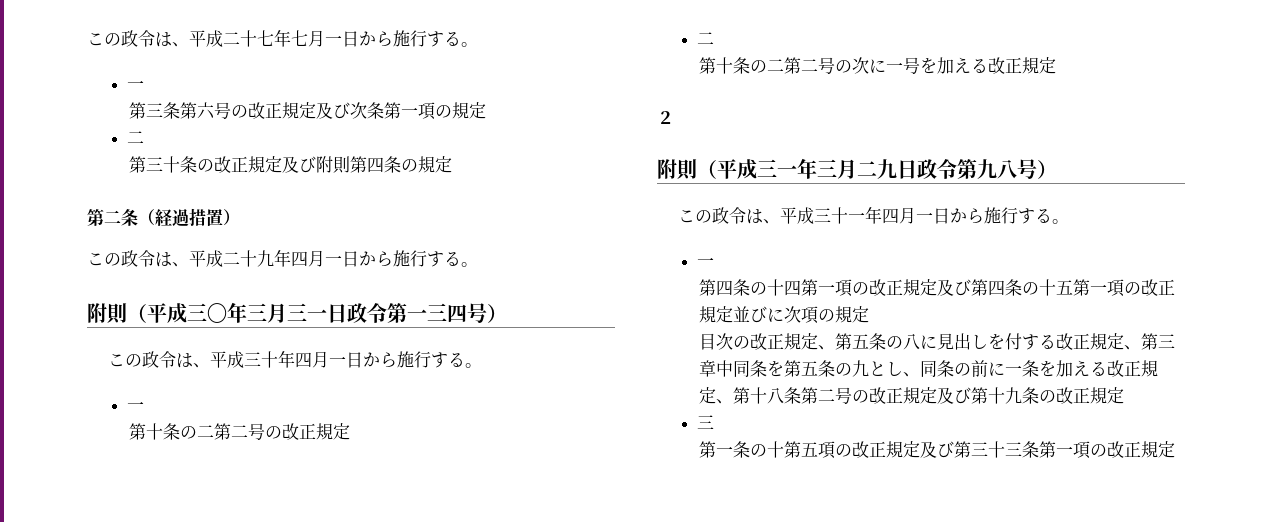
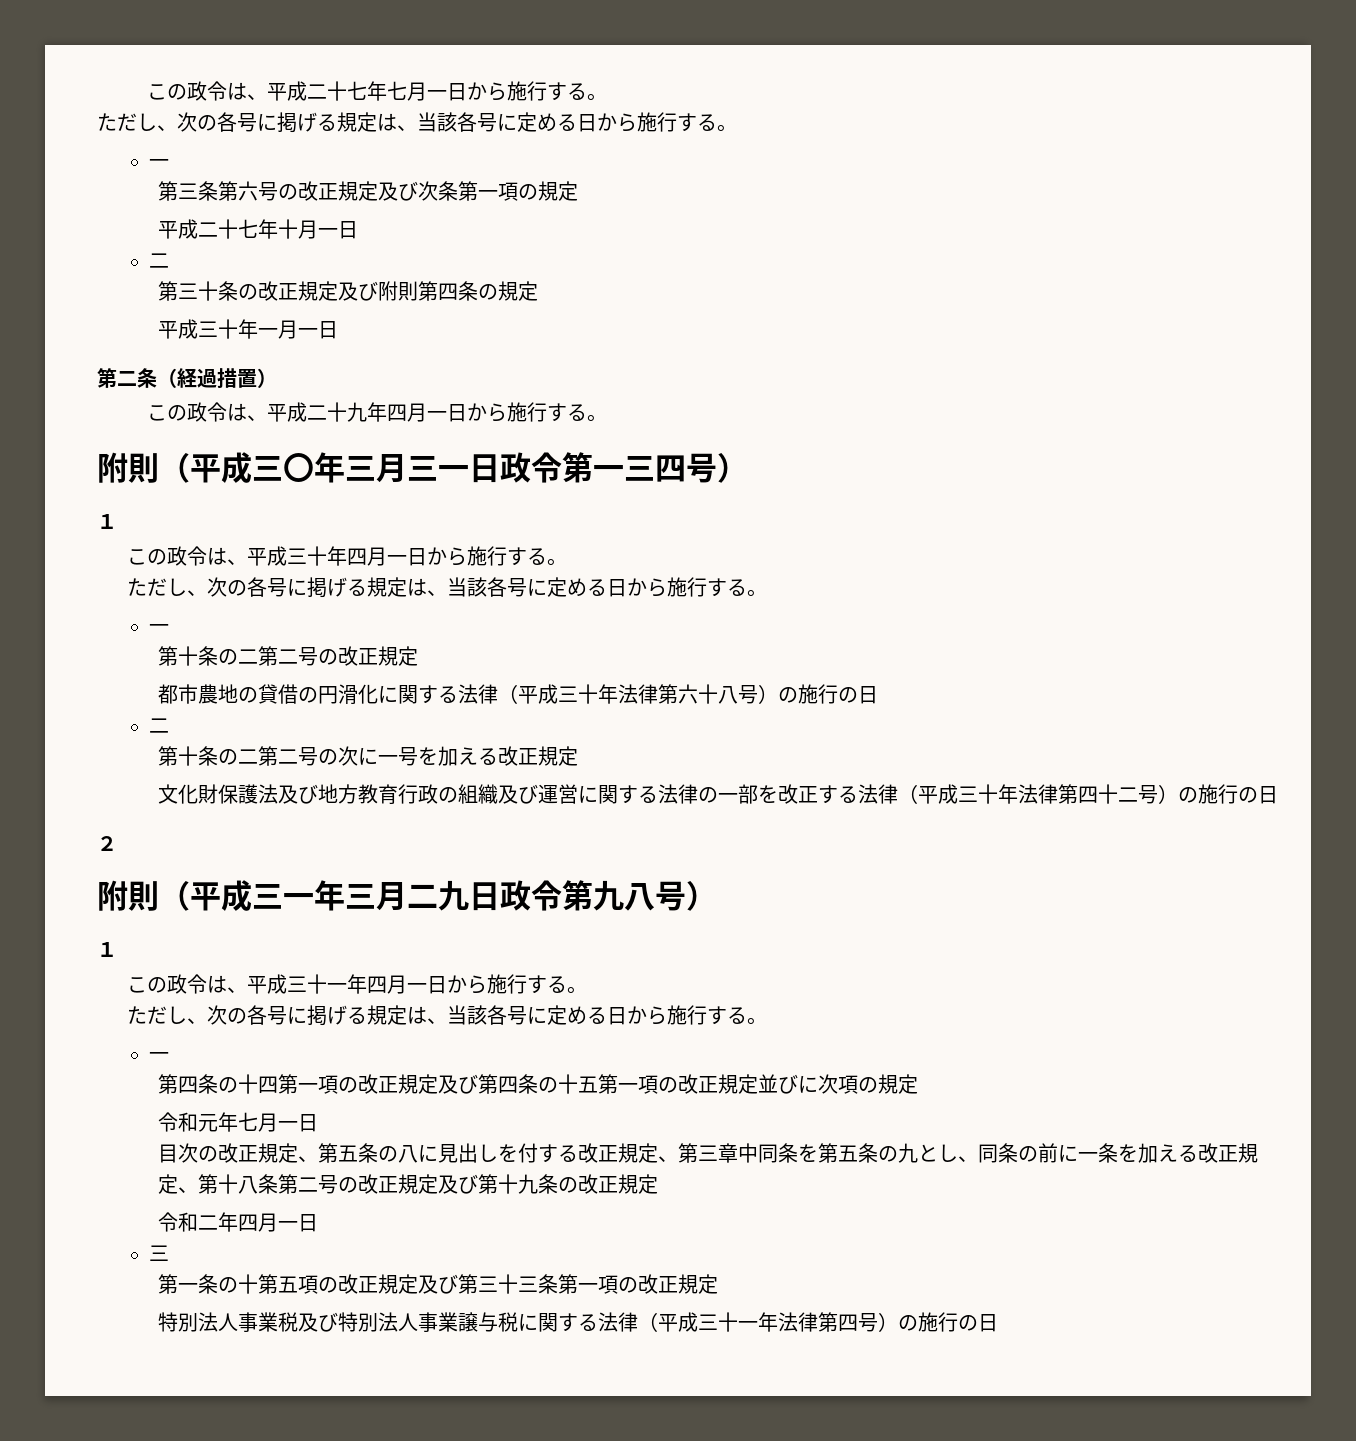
  この政令は、平成二十七年七月一日から施行する。
+ ただし、次の各号に掲げる規定は、当該各号に定める日から施行する。
+ 平成二十七年十月一日
+ 平成三十年一月一日
  附則（平成三〇年三月三一日政令第一三四号）
+ １
  この政令は、平成三十年四月一日から施行する。
+ ただし、次の各号に掲げる規定は、当該各号に定める日から施行する。
+ 都市農地の貸借の円滑化に関する法律（平成三十年法律第六十八号）の施行の日
+ 文化財保護法及び地方教育行政の組織及び運営に関する法律の一部を改正する法律（平成三十年法律第四十二号）の施行の日
  附則（平成三一年三月二九日政令第九八号）
+ １
  この政令は、平成三十一年四月一日から施行する。
+ ただし、次の各号に掲げる規定は、当該各号に定める日から施行する。
+ 令和元年七月一日
+ 令和二年四月一日
+ 特別法人事業税及び特別法人事業譲与税に関する法律（平成三十一年法律第四号）の施行の日

